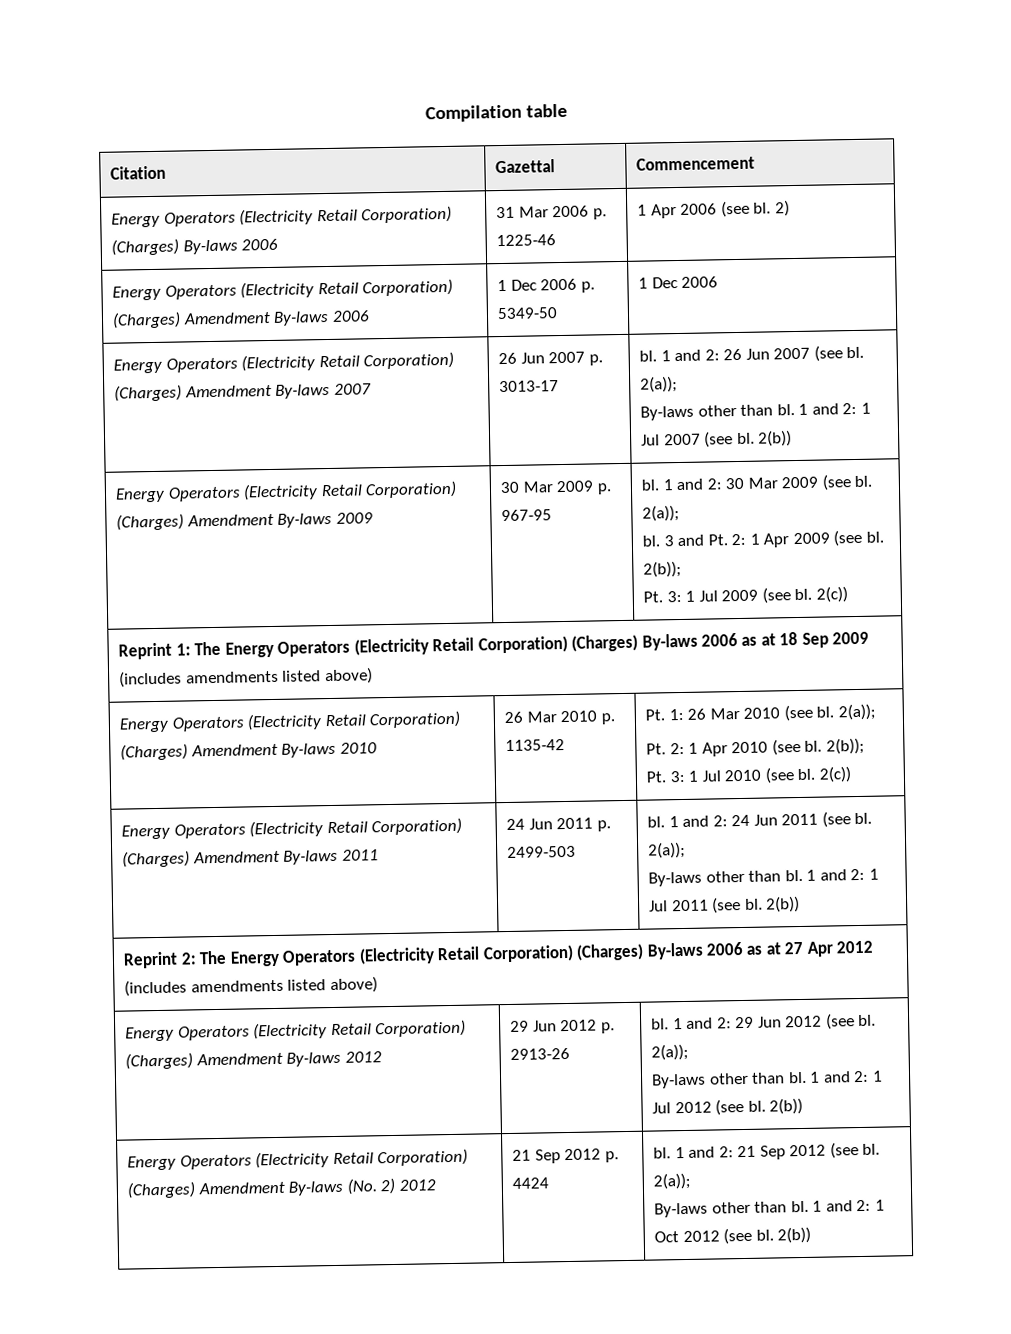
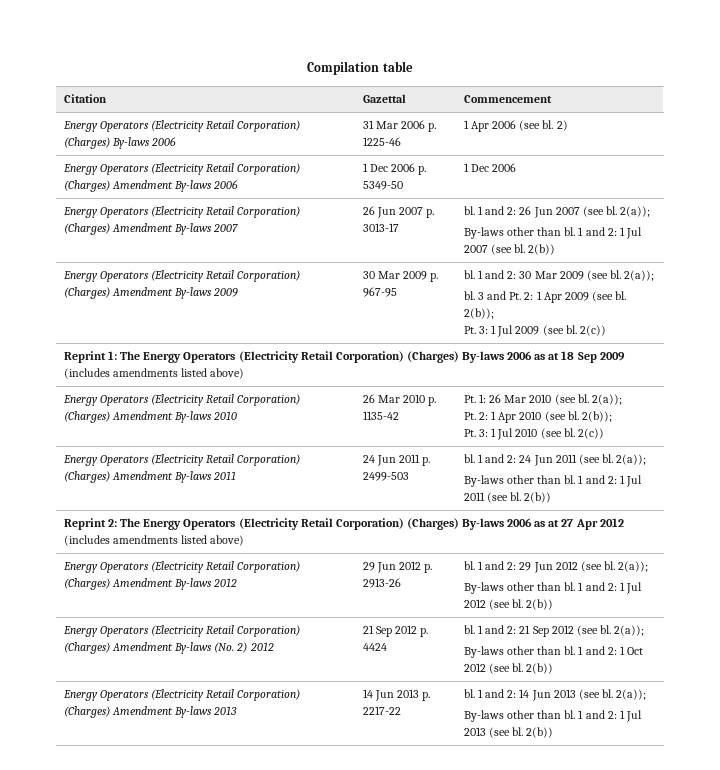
+ Energy Operators (Electricity Retail Corporation) (Charges) Amendment By-laws 2013 | 14 Jun 2013 p. 2217-22 | bl. 1 and 2: 14 Jun 2013 (see bl. 2(a));
+ By-laws other than bl. 1 and 2: 1 Jul 2013 (see bl. 2(b))

